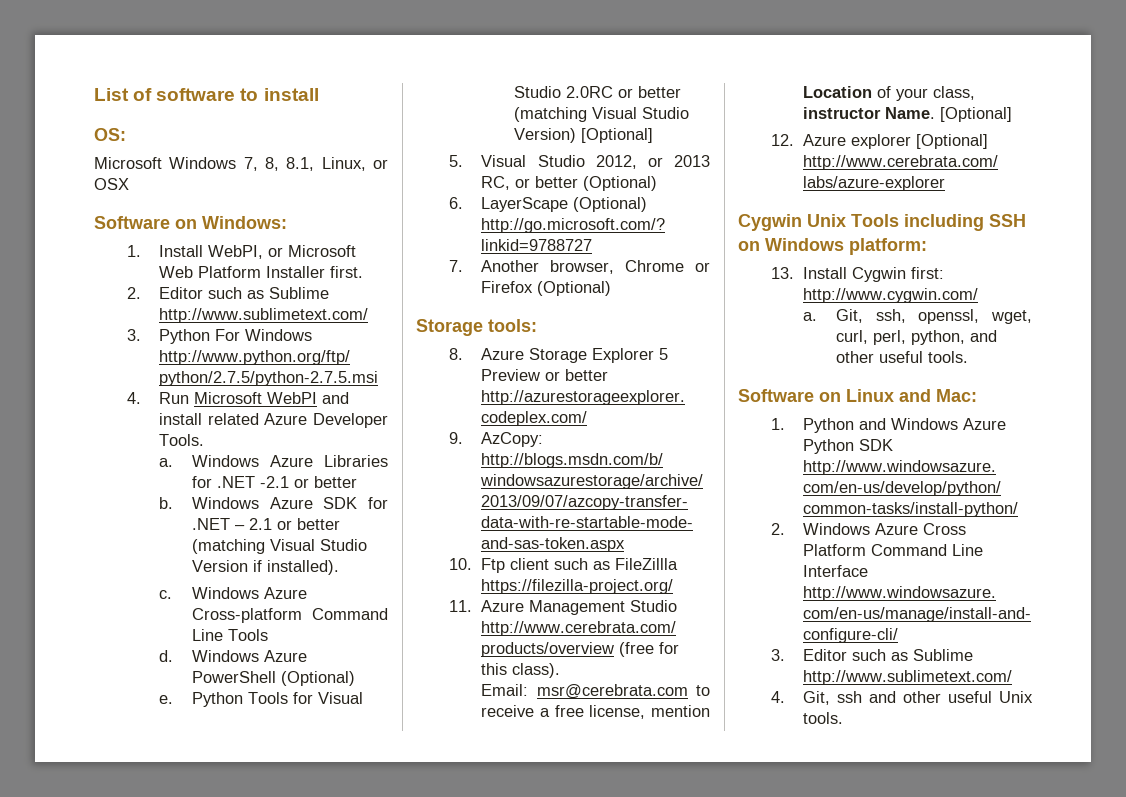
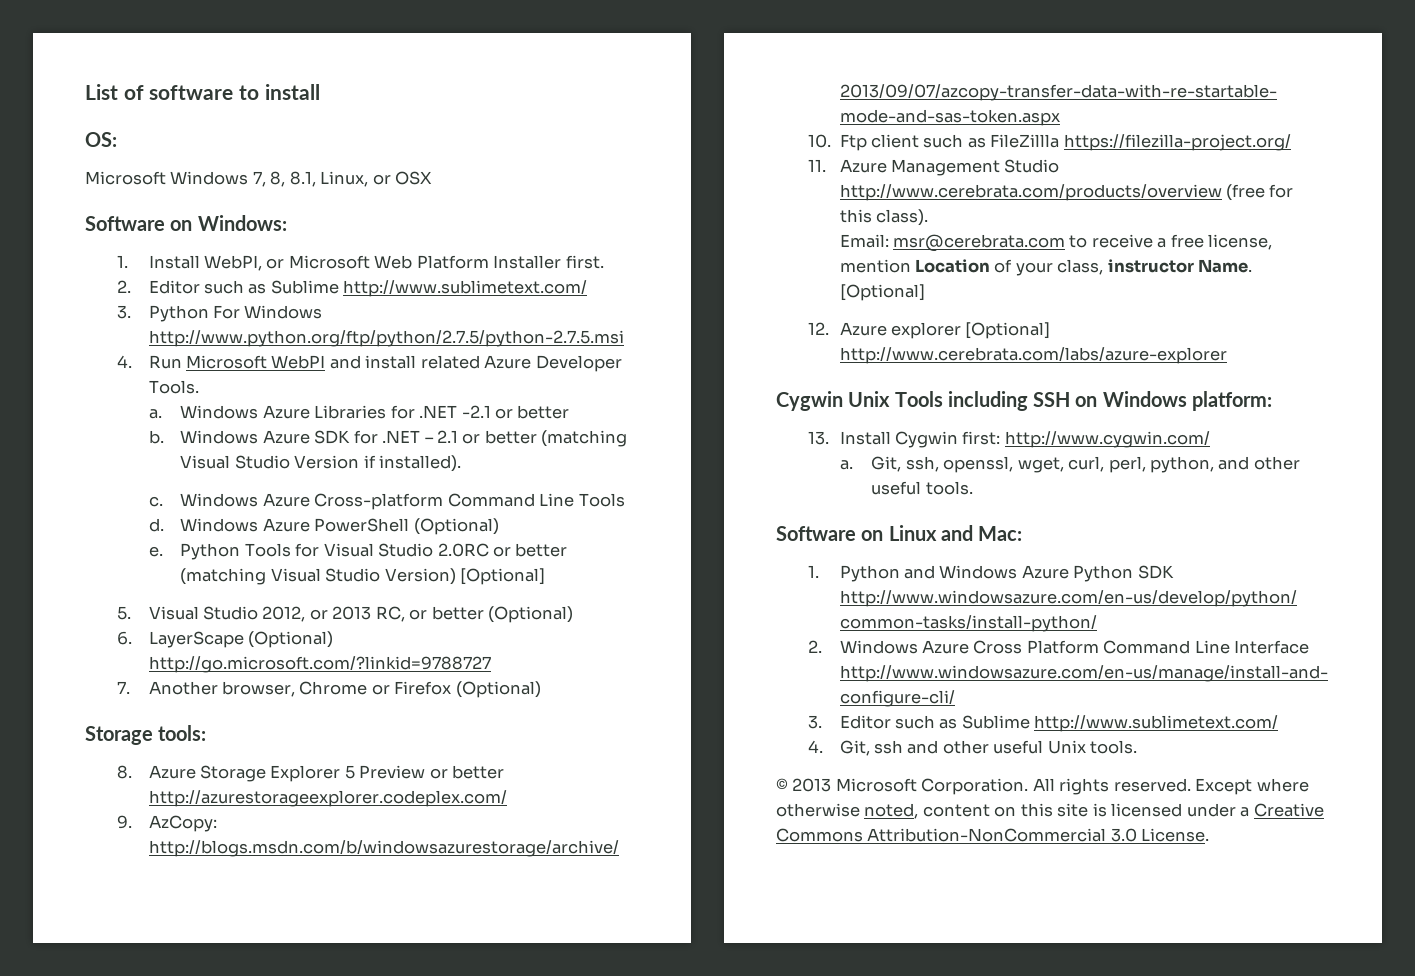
+ © 2013 Microsoft Corporation. All rights reserved. Except where otherwise noted, content on this site is licensed under a Creative Commons Attribution-NonCommercial 3.0 License.

